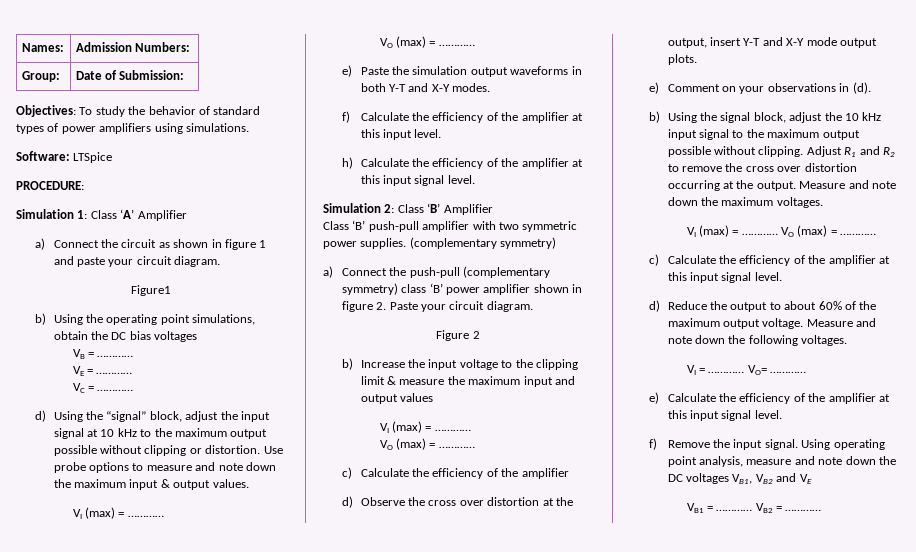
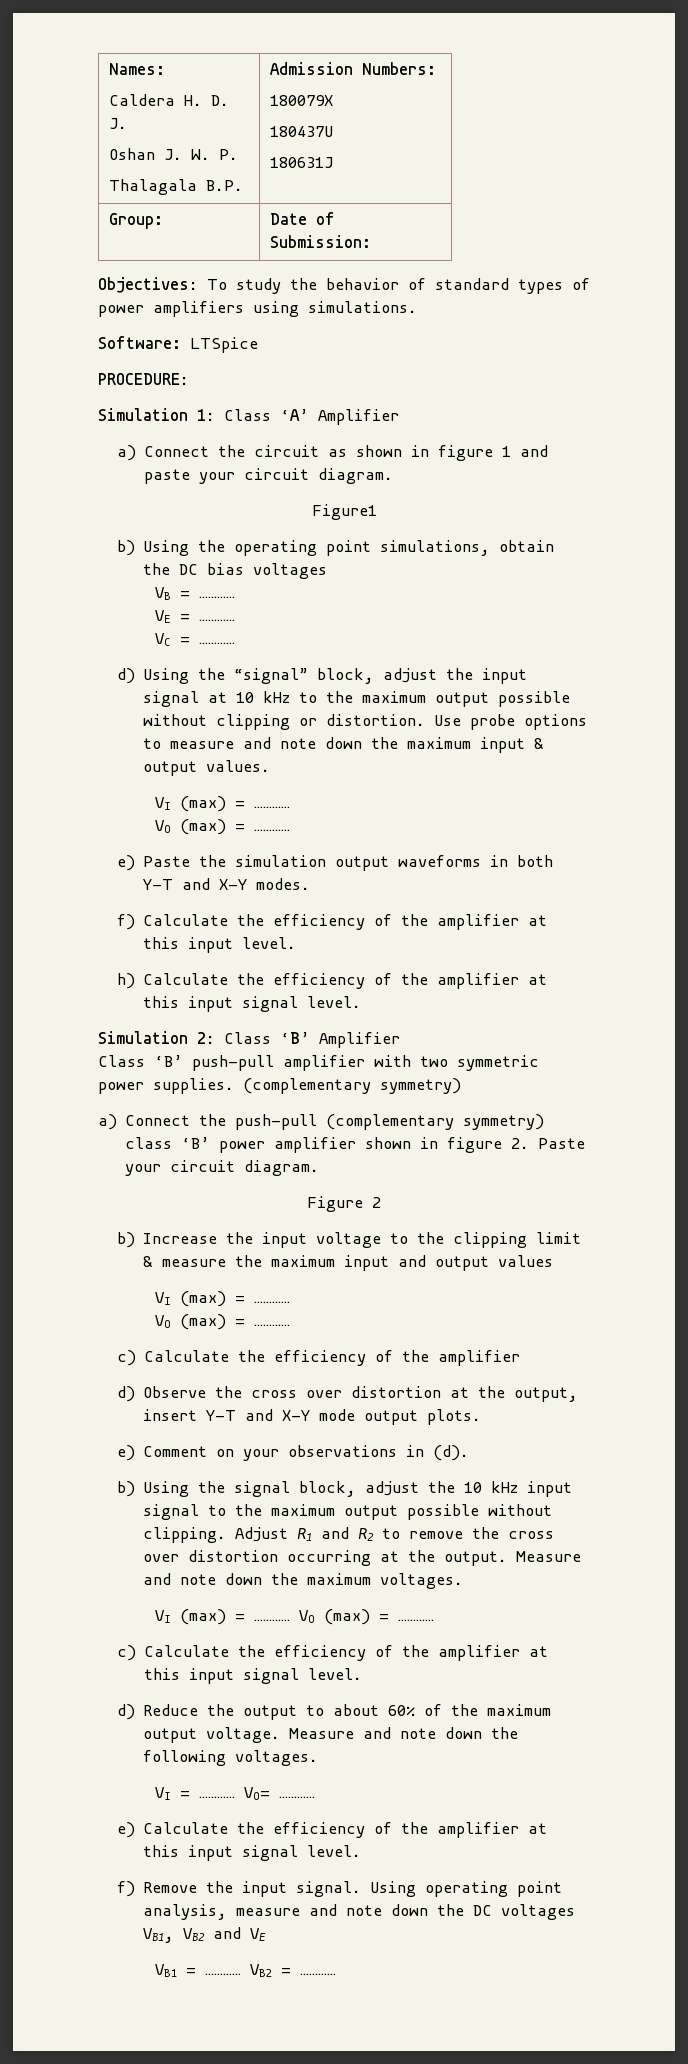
- Names: | Admission Numbers:
+ Names:
+ Caldera H. D. J.
+ Oshan J. W. P.
+ Thalagala B.P. | Admission Numbers:
+ 180079X
+ 180437U
+ 180631J

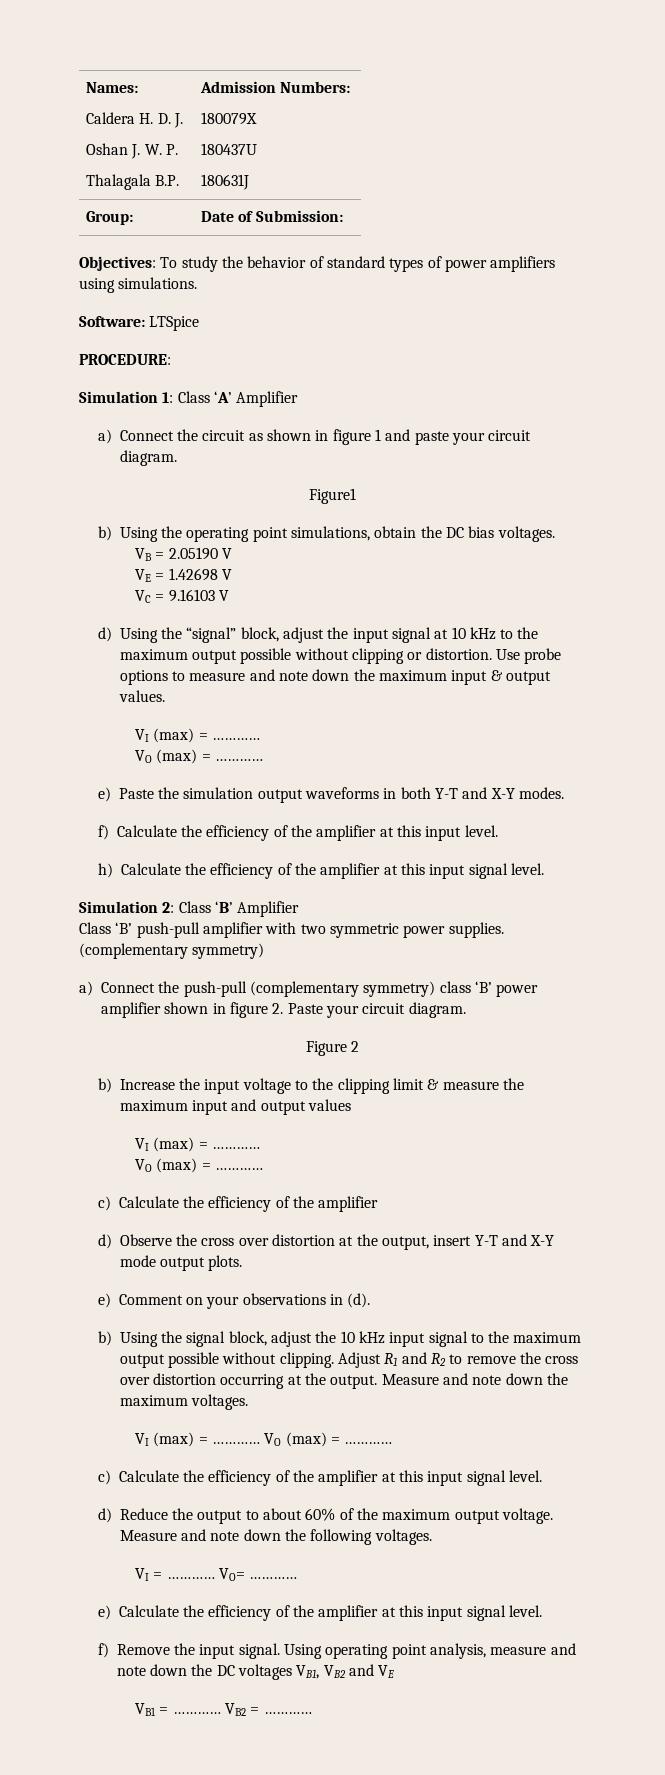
- b) Using the operating point simulations, obtain the DC bias voltages
+ b) Using the operating point simulations, obtain the DC bias voltages.
- VB = …………
+ VB = 2.05190 V
- VE = …………
+ VE = 1.42698 V
- VC = …………
+ VC = 9.16103 V

